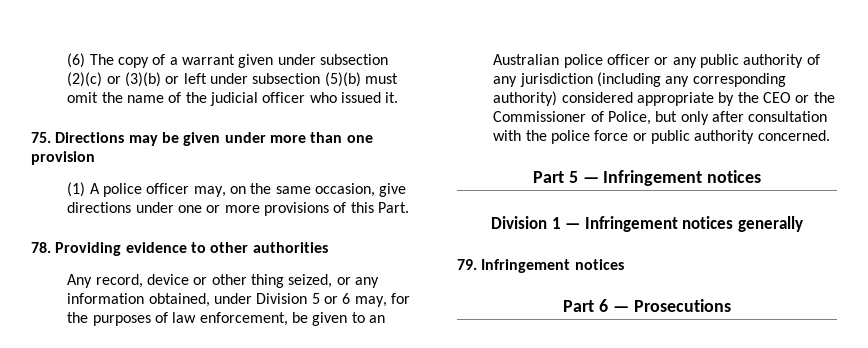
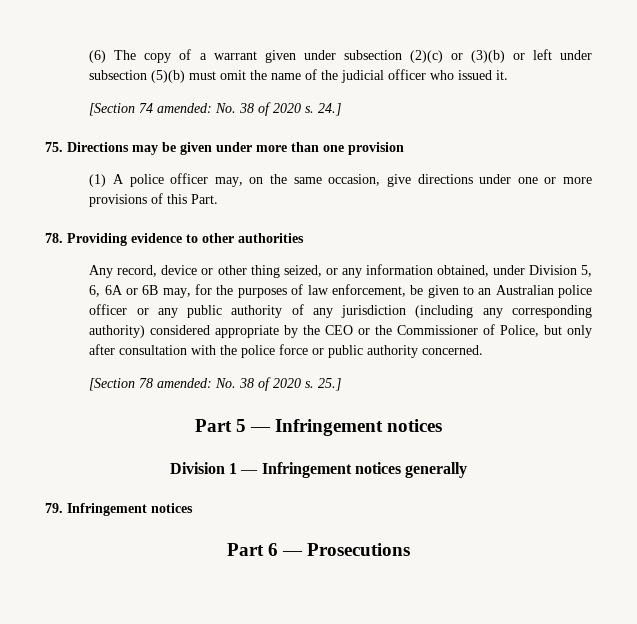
+ [Section 74 amended: No. 38 of 2020 s. 24.]
- Any record, device or other thing seized, or any information obtained, under Division 5 or 6 may, for the purposes of law enforcement, be given to an Australian police officer or any public authority of any jurisdiction (including any corresponding authority) considered appropriate by the CEO or the Commissioner of Police, but only after consultation with the police force or public authority concerned.
+ Any record, device or other thing seized, or any information obtained, under Division 5, 6, 6A or 6B may, for the purposes of law enforcement, be given to an Australian police officer or any public authority of any jurisdiction (including any corresponding authority) considered appropriate by the CEO or the Commissioner of Police, but only after consultation with the police force or public authority concerned.
+ [Section 78 amended: No. 38 of 2020 s. 25.]

